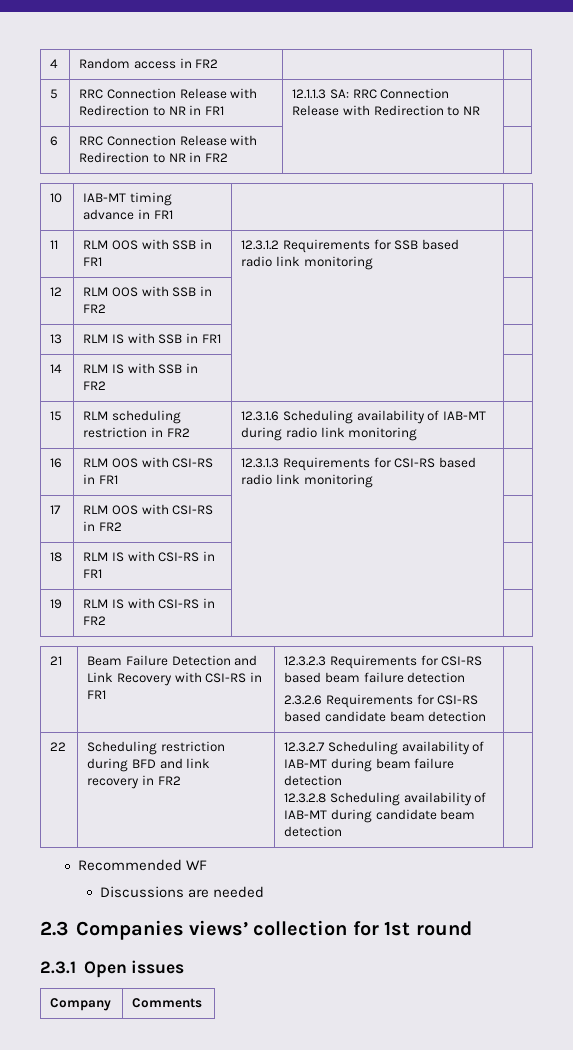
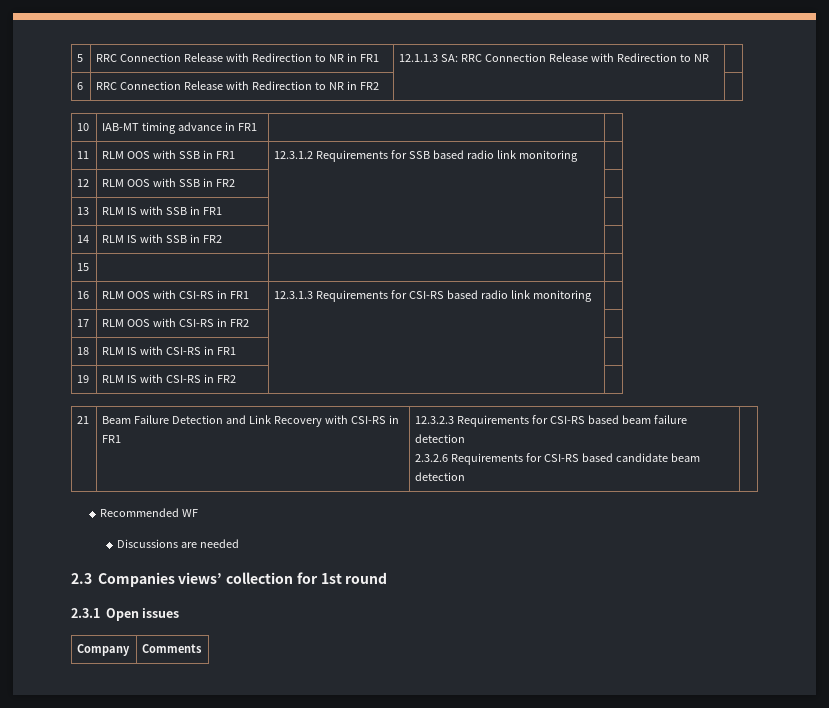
- 4 | Random access in FR2 | |
- 15 | RLM scheduling restriction in FR2 | 12.3.1.6 Scheduling availability of IAB-MT during radio link monitoring |
+ 15 | | |
- 22 | Scheduling restriction during BFD and link recovery in FR2 | 12.3.2.7 Scheduling availability of IAB-MT during beam failure detection
- 12.3.2.8 Scheduling availability of IAB-MT during candidate beam detection |

